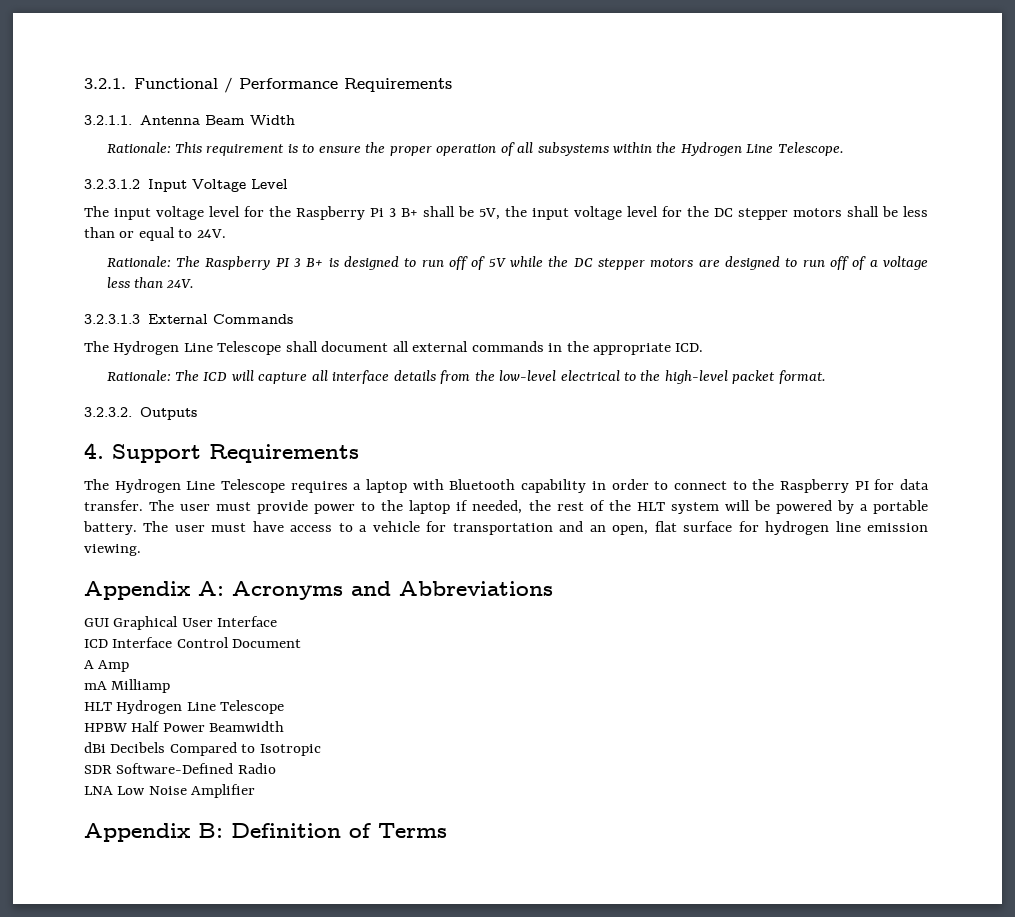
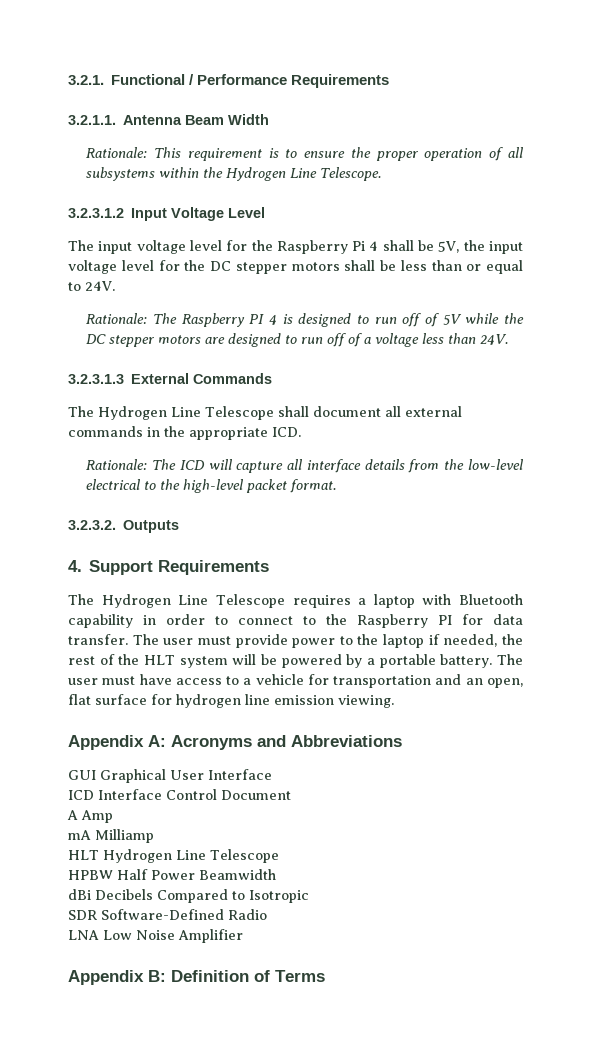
- The input voltage level for the Raspberry Pi 3 B+ shall be 5V, the input voltage level for the DC stepper motors shall be less than or equal to 24V.
+ The input voltage level for the Raspberry Pi 4 shall be 5V, the input voltage level for the DC stepper motors shall be less than or equal to 24V.
- Rationale: The Raspberry PI 3 B+ is designed to run off of 5V while the DC stepper motors are designed to run off of a voltage less than 24V.
+ Rationale: The Raspberry PI 4 is designed to run off of 5V while the DC stepper motors are designed to run off of a voltage less than 24V.

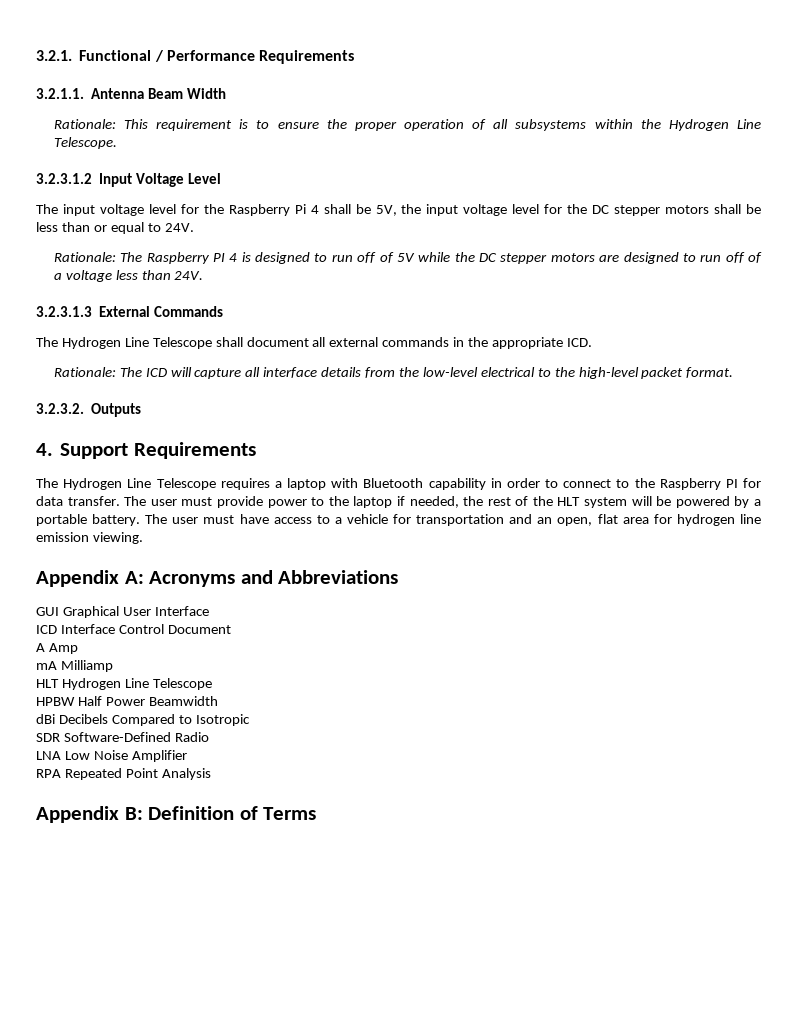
- The user must have access to a vehicle for transportation and an open, flat surface for hydrogen line emission viewing.
+ The user must have access to a vehicle for transportation and an open, flat area for hydrogen line emission viewing.
+ RPA Repeated Point Analysis

